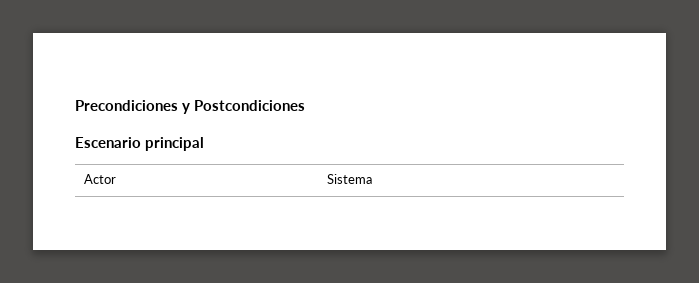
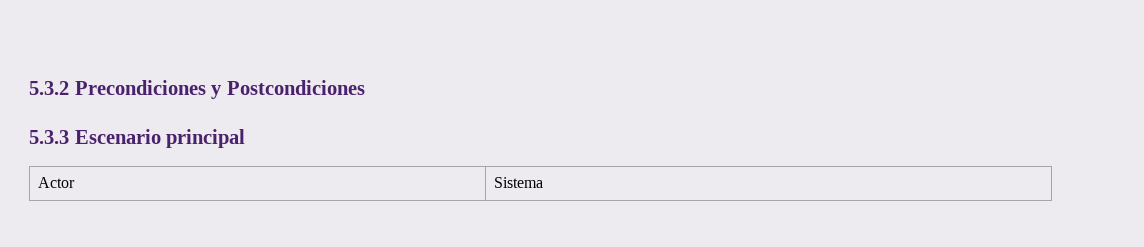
- Precondiciones y Postcondiciones
+ 5.3.2 Precondiciones y Postcondiciones
- Escenario principal
+ 5.3.3 Escenario principal

